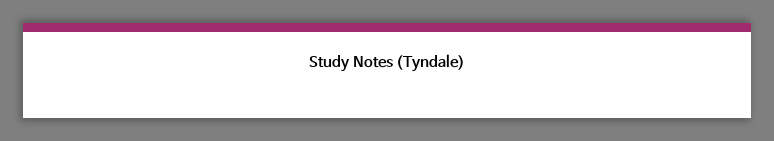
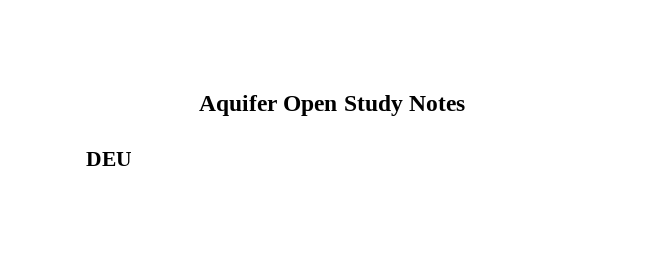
- Study Notes (Tyndale)
+ Aquifer Open Study Notes
+ DEU

